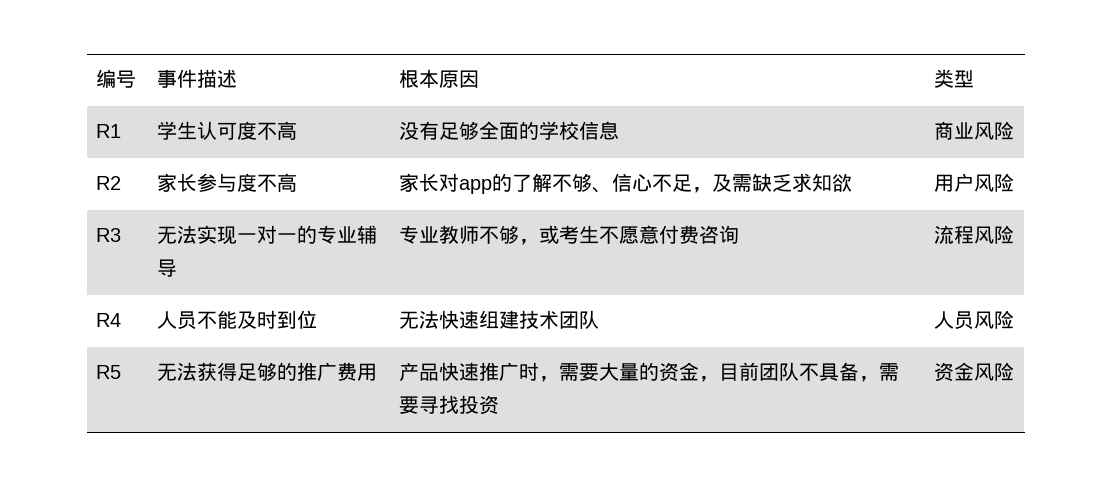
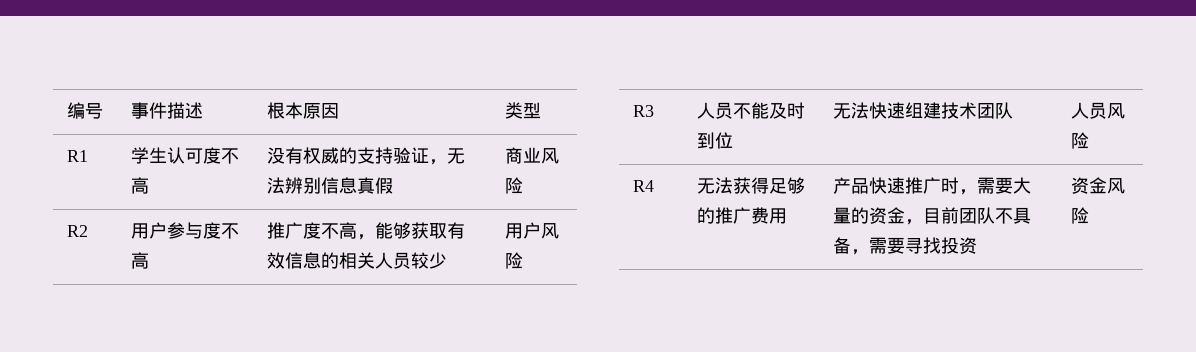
- R1 | 学生认可度不高 | 没有足够全面的学校信息 | 商业风险
+ R1 | 学生认可度不高 | 没有权威的支持验证，无法辨别信息真假 | 商业风险
- R2 | 家长参与度不高 | 家长对app的了解不够、信心不足，及需缺乏求知欲 | 用户风险
- R3 | 无法实现一对一的专业辅导 | 专业教师不够，或考生不愿意付费咨询 | 流程风险
- R4 | 人员不能及时到位 | 无法快速组建技术团队 | 人员风险
+ R2 | 用户参与度不高 | 推广度不高，能够获取有效信息的相关人员较少 | 用户风险
+ R3 | 人员不能及时到位 | 无法快速组建技术团队 | 人员风险
- R5 | 无法获得足够的推广费用 | 产品快速推广时，需要大量的资金，目前团队不具备，需要寻找投资 | 资金风险
+ R4 | 无法获得足够的推广费用 | 产品快速推广时，需要大量的资金，目前团队不具备，需要寻找投资 | 资金风险

